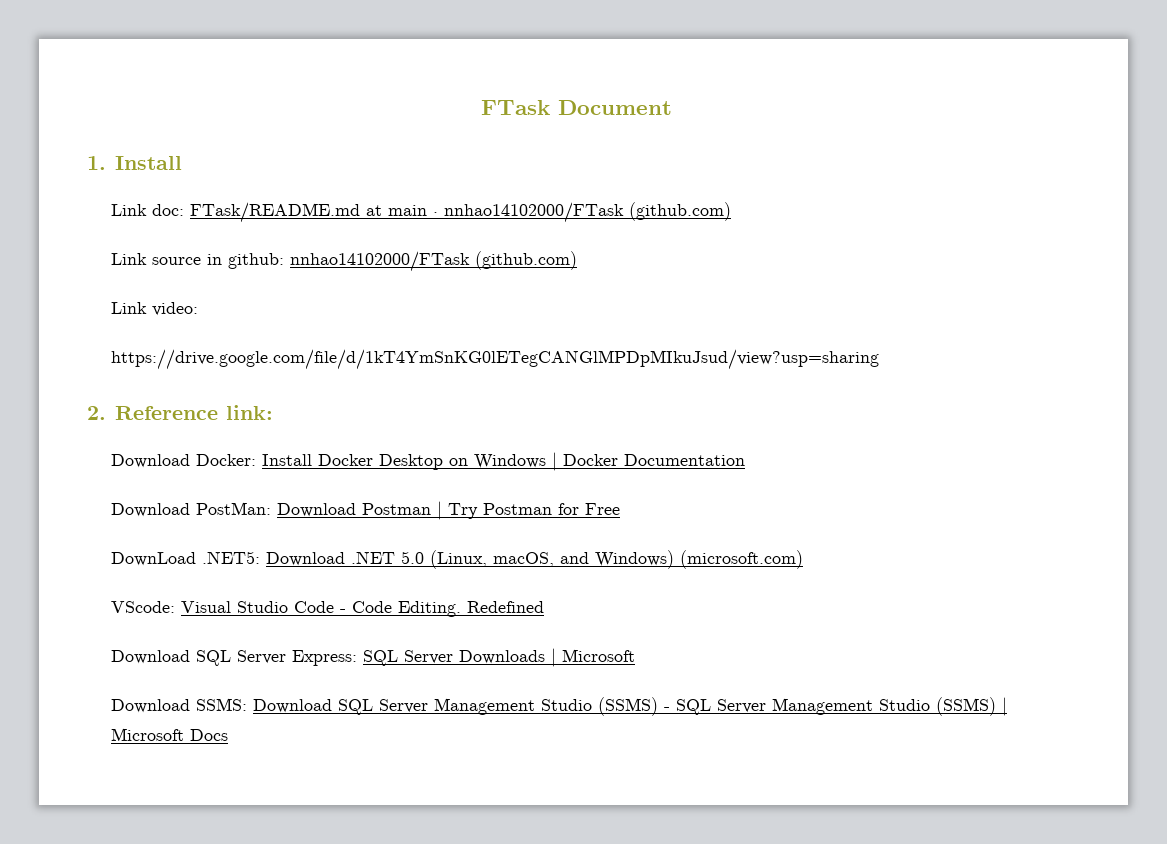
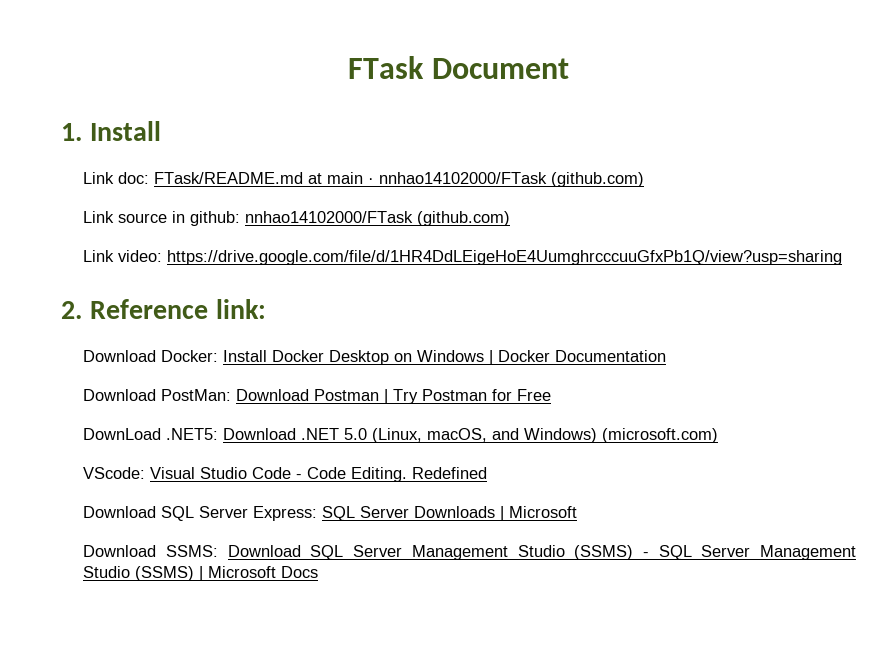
- Link video:
- https://drive.google.com/file/d/1kT4YmSnKG0lETegCANGlMPDpMIkuJsud/view?usp=sharing
+ Link video: https://drive.google.com/file/d/1HR4DdLEigeHoE4UumghrcccuuGfxPb1Q/view?usp=sharing

